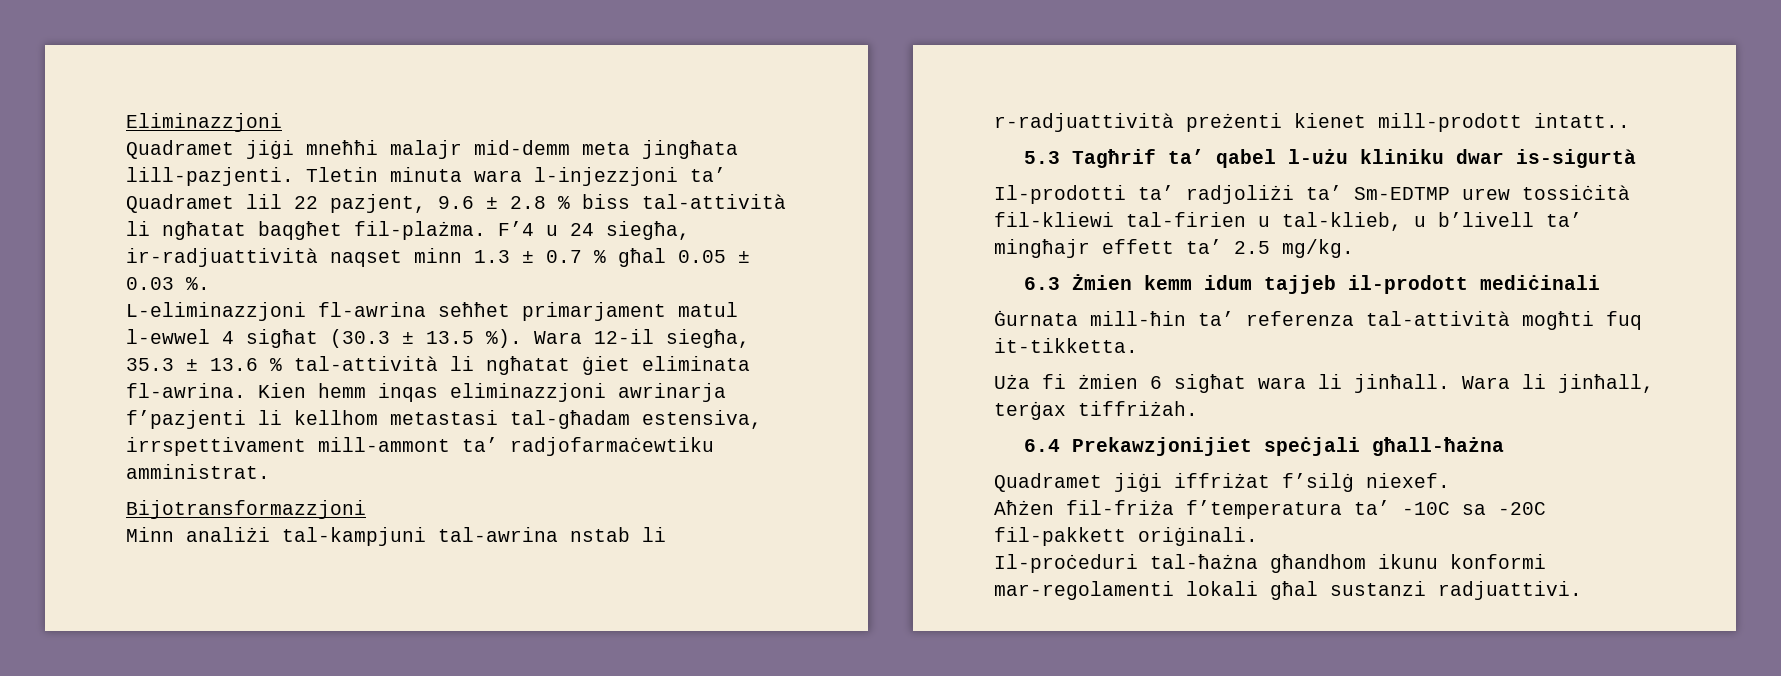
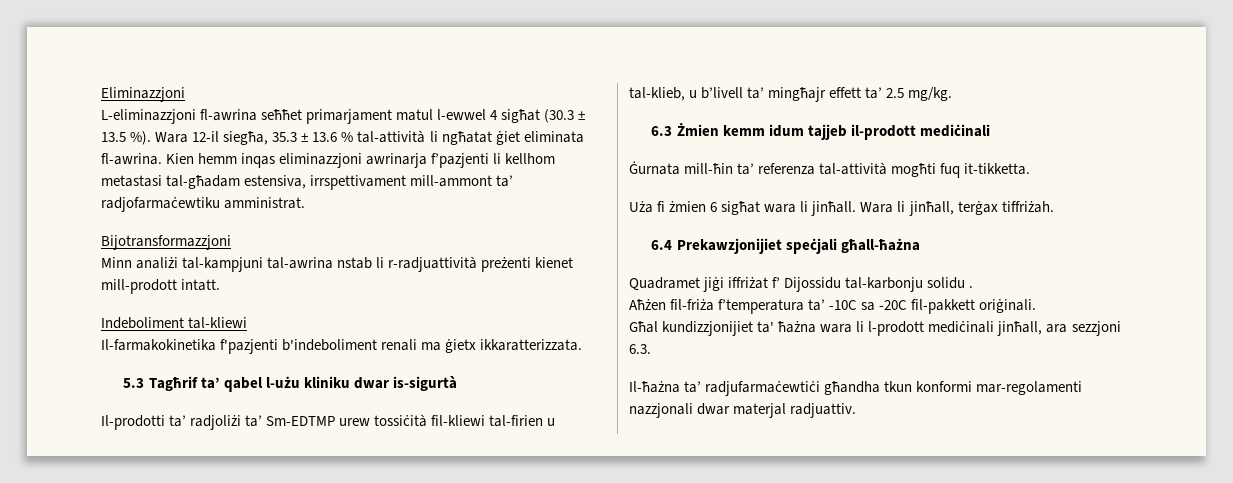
- Quadramet jiġi mneħħi malajr mid-demm meta jingħata lill-pazjenti. Tletin minuta wara l-injezzjoni ta’ Quadramet lil 22 pazjent, 9.6 ± 2.8 % biss tal-attività li ngħatat baqgħet fil-plażma. F’4 u 24 siegħa, ir-radjuattività naqset minn 1.3 ± 0.7 % għal 0.05 ± 0.03 %.
- Minn analiżi tal-kampjuni tal-awrina nstab li r-radjuattività preżenti kienet mill-prodott intatt..
+ Minn analiżi tal-kampjuni tal-awrina nstab li r-radjuattività preżenti kienet mill-prodott intatt.
+ Indeboliment tal-kliewi
+ Il-farmakokinetika f'pazjenti b'indeboliment renali ma ġietx ikkaratterizzata.
- Quadramet jiġi iffriżat f’silġ niexef.
+ Quadramet jiġi iffriżat f’ Dijossidu tal-karbonju solidu .
- Il-proċeduri tal-ħażna għandhom ikunu konformi mar-regolamenti lokali għal sustanzi radjuattivi.
+ Għal kundizzjonijiet ta' ħażna wara li l-prodott mediċinali jinħall, ara sezzjoni 6.3.
+ Il-ħażna ta’ radjufarmaċewtiċi għandha tkun konformi mar-regolamenti nazzjonali dwar materjal radjuattiv.

